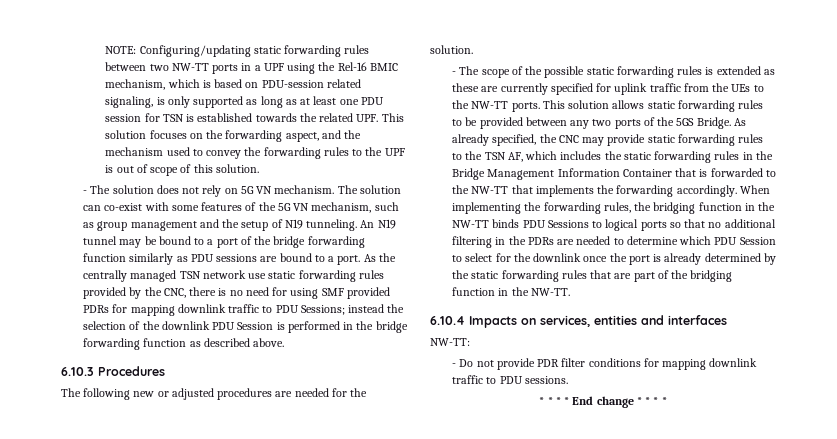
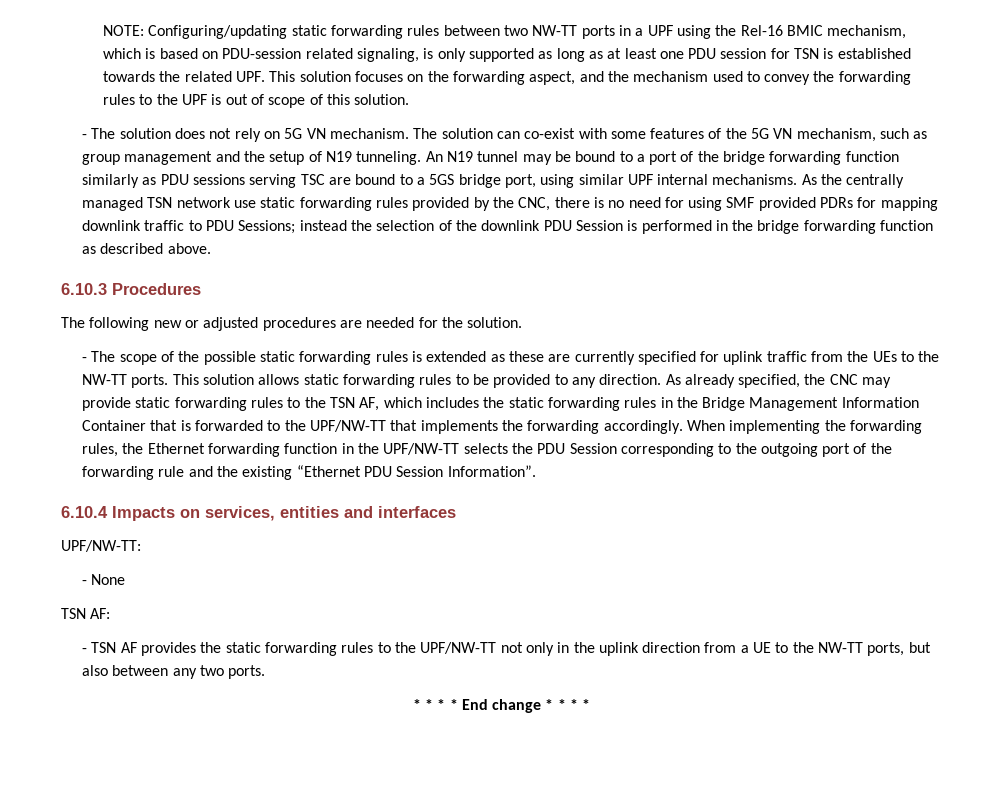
- An N19 tunnel may be bound to a port of the bridge forwarding function similarly as PDU sessions are bound to a port.
+ An N19 tunnel may be bound to a port of the bridge forwarding function similarly as PDU sessions serving TSC are bound to a 5GS bridge port, using similar UPF internal mechanisms.
- This solution allows static forwarding rules to be provided between any two ports of the 5GS Bridge.
+ This solution allows static forwarding rules to be provided to any direction.
- As already specified, the CNC may provide static forwarding rules to the TSN AF, which includes the static forwarding rules in the Bridge Management Information Container that is forwarded to the NW-TT that implements the forwarding accordingly.
+ As already specified, the CNC may provide static forwarding rules to the TSN AF, which includes the static forwarding rules in the Bridge Management Information Container that is forwarded to the UPF/NW-TT that implements the forwarding accordingly.
- When implementing the forwarding rules, the bridging function in the NW-TT binds PDU Sessions to logical ports so that no additional filtering in the PDRs are needed to determine which PDU Session to select for the downlink once the port is already determined by the static forwarding rules that are part of the bridging function in the NW-TT.
+ When implementing the forwarding rules, the Ethernet forwarding function in the UPF/NW-TT selects the PDU Session corresponding to the outgoing port of the forwarding rule and the existing “Ethernet PDU Session Information”.
- NW-TT:
- - Do not provide PDR filter conditions for mapping downlink traffic to PDU sessions.
+ UPF/NW-TT:
+ - None
+ TSN AF:
+ - TSN AF provides the static forwarding rules to the UPF/NW-TT not only in the uplink direction from a UE to the NW-TT ports, but also between any two ports.

